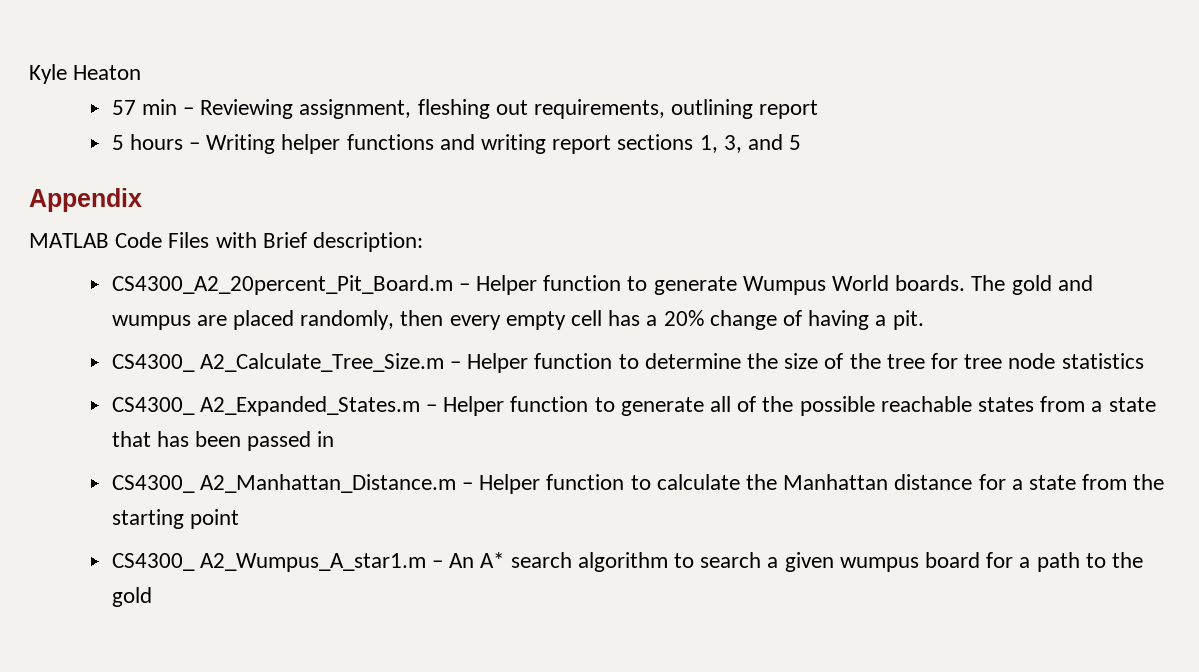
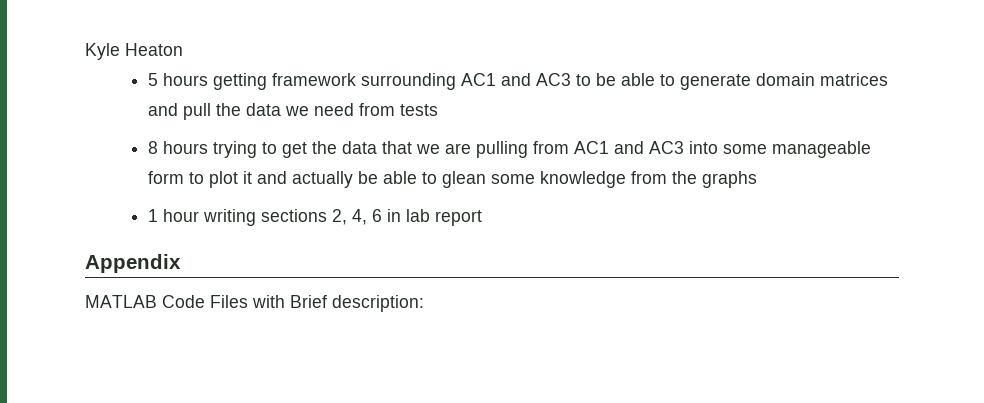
- 57 min – Reviewing assignment, fleshing out requirements, outlining report
- 5 hours – Writing helper functions and writing report sections 1, 3, and 5
+ 5 hours getting framework surrounding AC1 and AC3 to be able to generate domain matrices and pull the data we need from tests
+ 8 hours trying to get the data that we are pulling from AC1 and AC3 into some manageable form to plot it and actually be able to glean some knowledge from the graphs
+ 1 hour writing sections 2, 4, 6 in lab report
- CS4300_A2_20percent_Pit_Board.m – Helper function to generate Wumpus World boards. The gold and wumpus are placed randomly, then every empty cell has a 20% change of having a pit.
- CS4300_ A2_Calculate_Tree_Size.m – Helper function to determine the size of the tree for tree node statistics
- CS4300_ A2_Expanded_States.m – Helper function to generate all of the possible reachable states from a state that has been passed in
- CS4300_ A2_Manhattan_Distance.m – Helper function to calculate the Manhattan distance for a state from the starting point
- CS4300_ A2_Wumpus_A_star1.m – An A* search algorithm to search a given wumpus board for a path to the gold

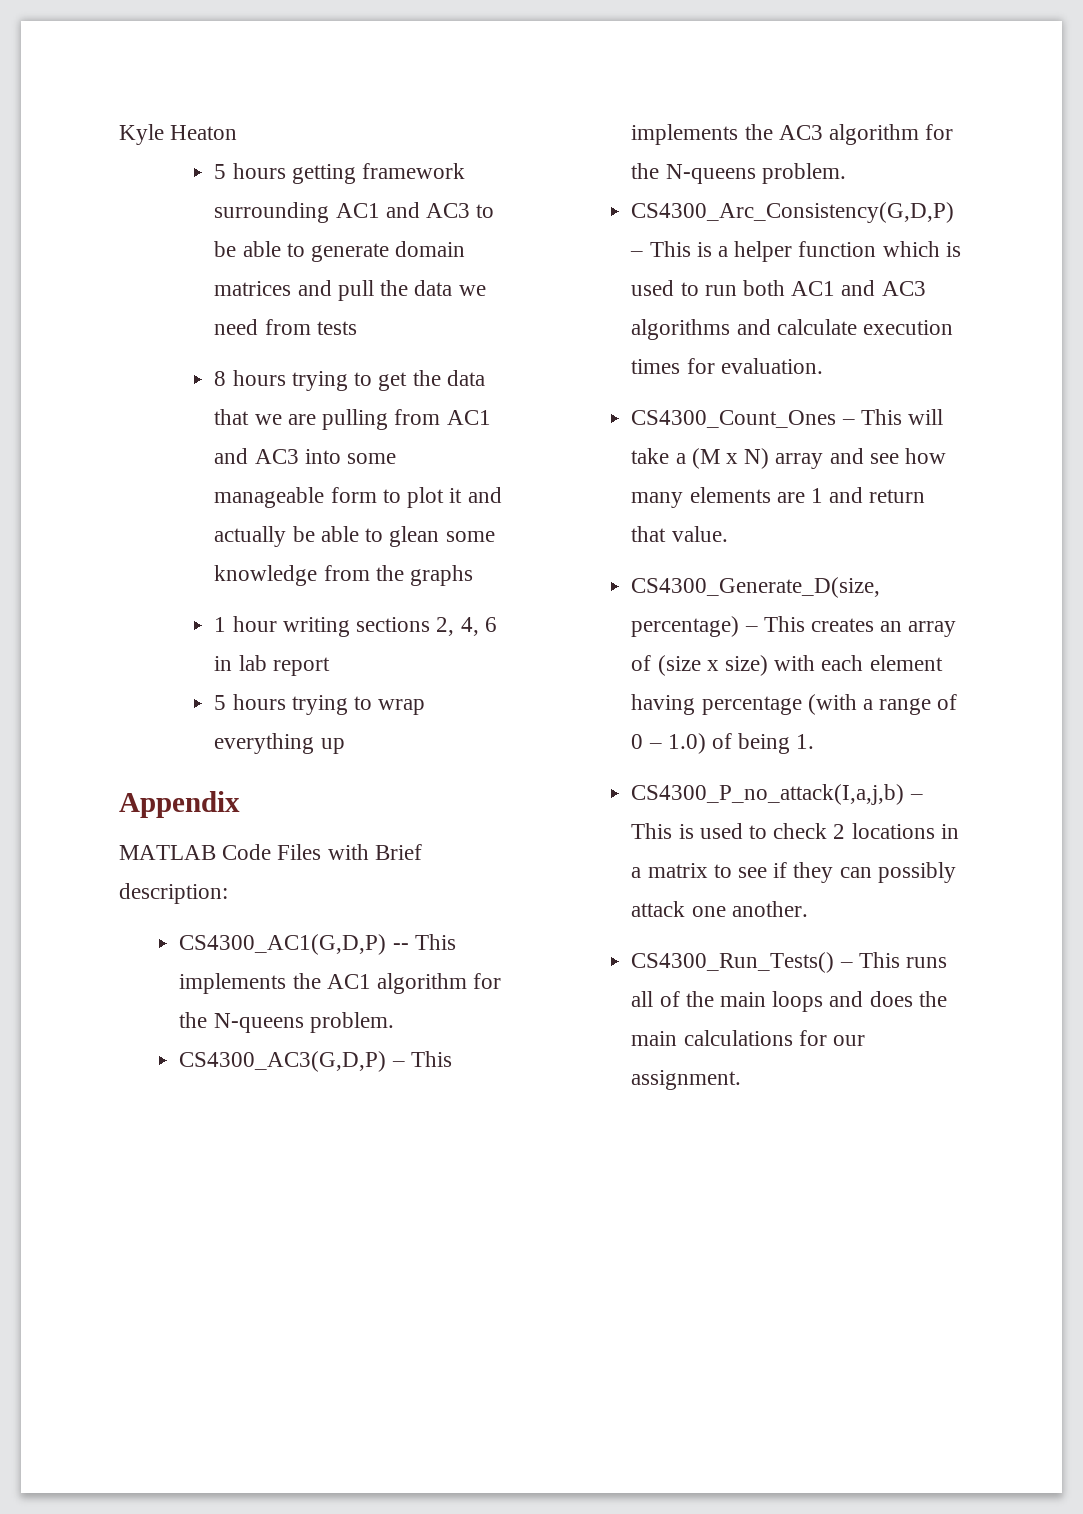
+ 5 hours trying to wrap everything up
+ CS4300_AC1(G,D,P) -- This implements the AC1 algorithm for the N-queens problem.
+ CS4300_AC3(G,D,P) – This implements the AC3 algorithm for the N-queens problem.
+ CS4300_Arc_Consistency(G,D,P) – This is a helper function which is used to run both AC1 and AC3 algorithms and calculate execution times for evaluation.
+ CS4300_Count_Ones – This will take a (M x N) array and see how many elements are 1 and return that value.
+ CS4300_Generate_D(size, percentage) – This creates an array of (size x size) with each element having percentage (with a range of 0 – 1.0) of being 1.
+ CS4300_P_no_attack(I,a,j,b) – This is used to check 2 locations in a matrix to see if they can possibly attack one another.
+ CS4300_Run_Tests() – This runs all of the main loops and does the main calculations for our assignment.

